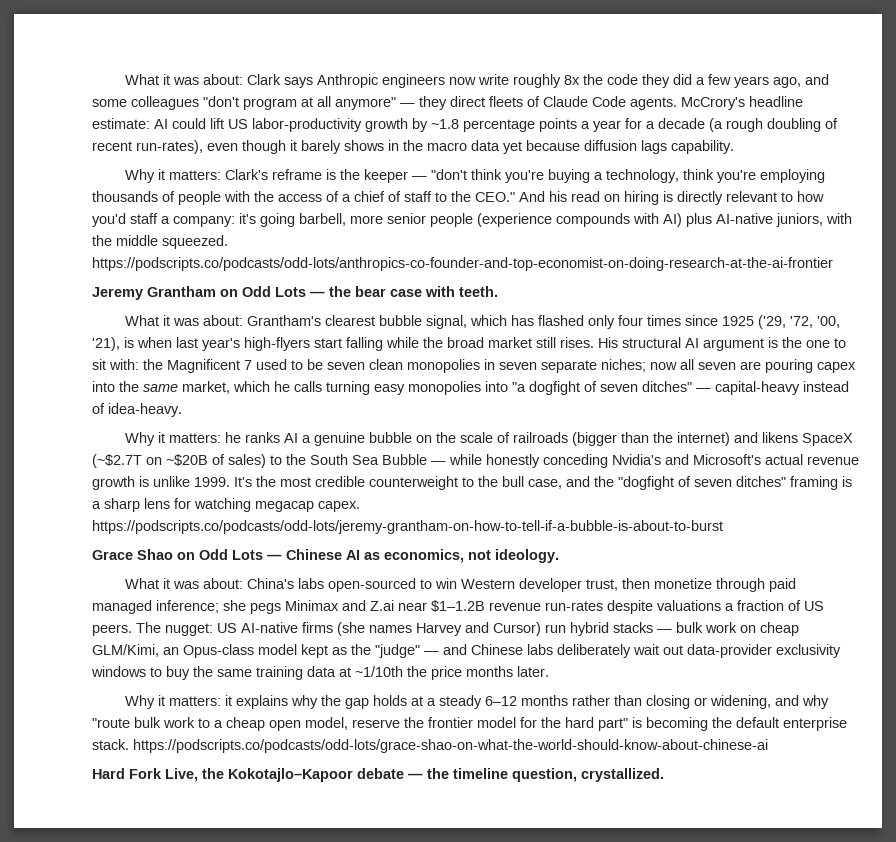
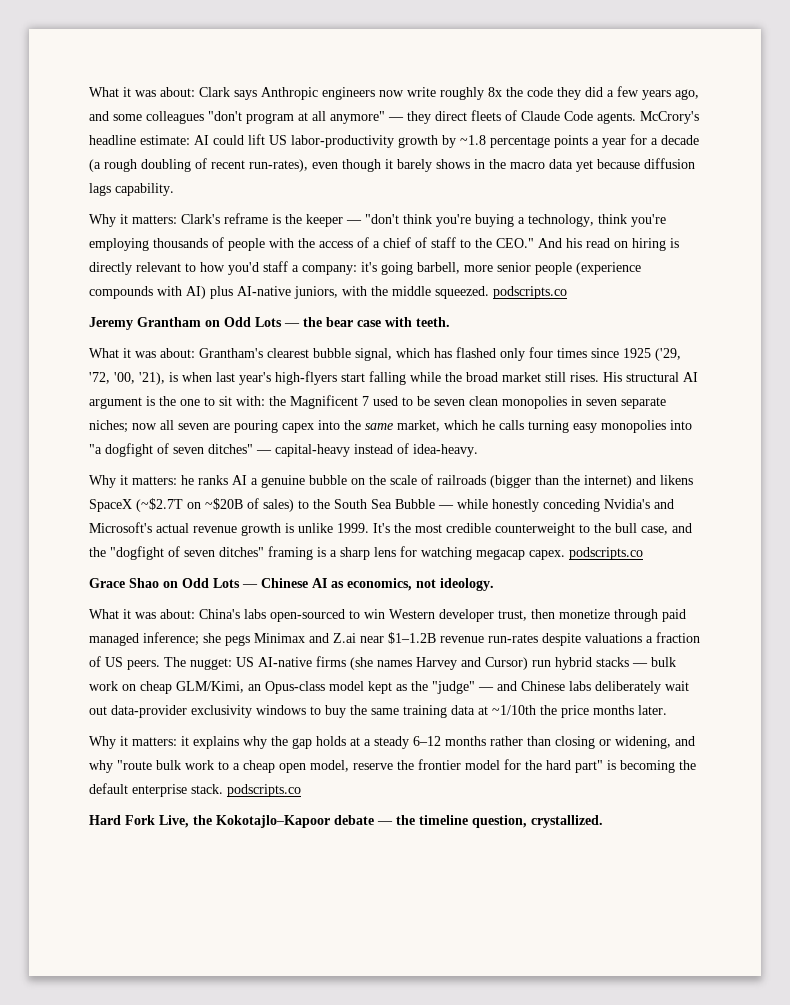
- it's going barbell, more senior people (experience compounds with AI) plus AI-native juniors, with the middle squeezed. https://podscripts.co/podcasts/odd-lots/anthropics-co-founder-and-top-economist-on-doing-research-at-the-ai-frontier
+ it's going barbell, more senior people (experience compounds with AI) plus AI-native juniors, with the middle squeezed. podscripts.co
- It's the most credible counterweight to the bull case, and the "dogfight of seven ditches" framing is a sharp lens for watching megacap capex. https://podscripts.co/podcasts/odd-lots/jeremy-grantham-on-how-to-tell-if-a-bubble-is-about-to-burst
+ It's the most credible counterweight to the bull case, and the "dogfight of seven ditches" framing is a sharp lens for watching megacap capex. podscripts.co
- Why it matters: it explains why the gap holds at a steady 6–12 months rather than closing or widening, and why "route bulk work to a cheap open model, reserve the frontier model for the hard part" is becoming the default enterprise stack. https://podscripts.co/podcasts/odd-lots/grace-shao-on-what-the-world-should-know-about-chinese-ai
+ Why it matters: it explains why the gap holds at a steady 6–12 months rather than closing or widening, and why "route bulk work to a cheap open model, reserve the frontier model for the hard part" is becoming the default enterprise stack. podscripts.co

